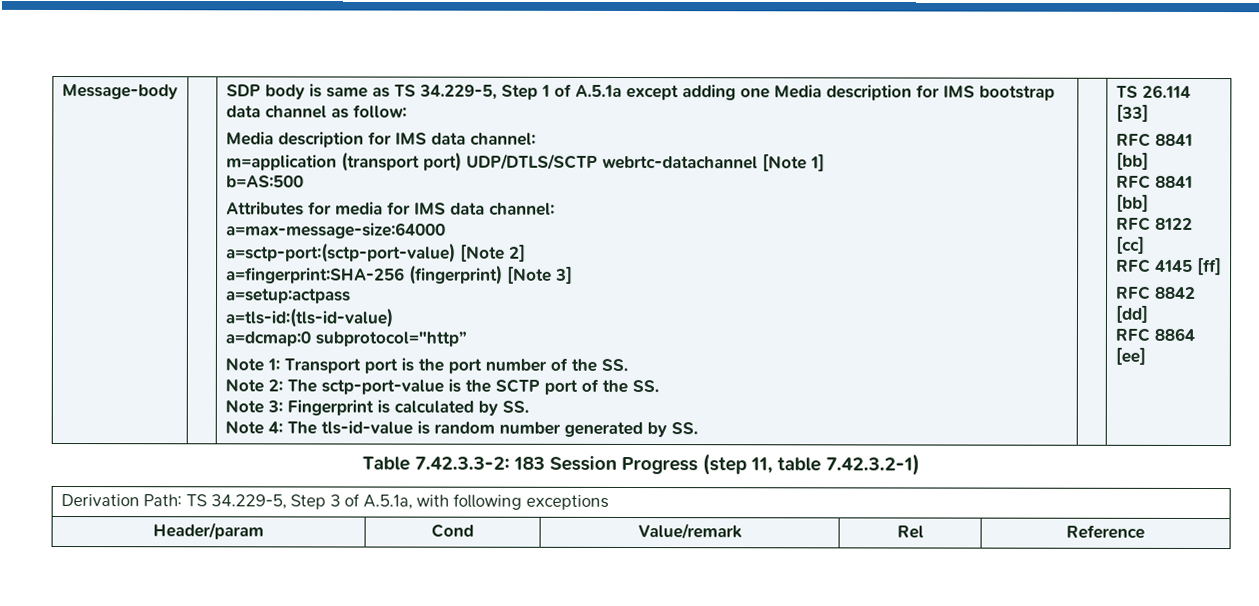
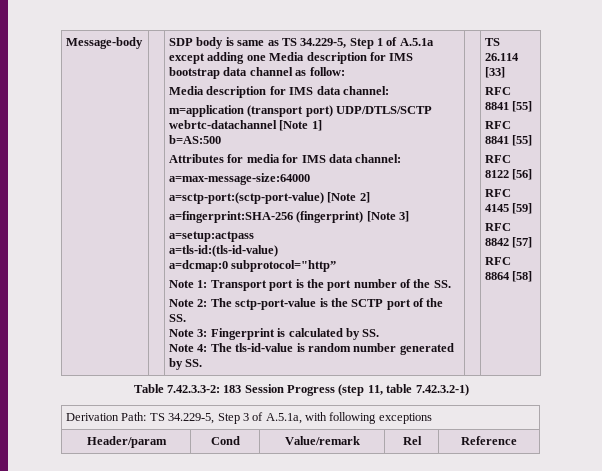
  TS 26.114 [33]
- RFC 8841 [bb]
- RFC 8841 [bb]
+ RFC 8841 [55]
+ RFC 8841 [55]
- RFC 8122 [cc]
+ RFC 8122 [56]
- RFC 4145 [ff]
+ RFC 4145 [59]
- RFC 8842 [dd]
+ RFC 8842 [57]
- RFC 8864 [ee]
+ RFC 8864 [58]

